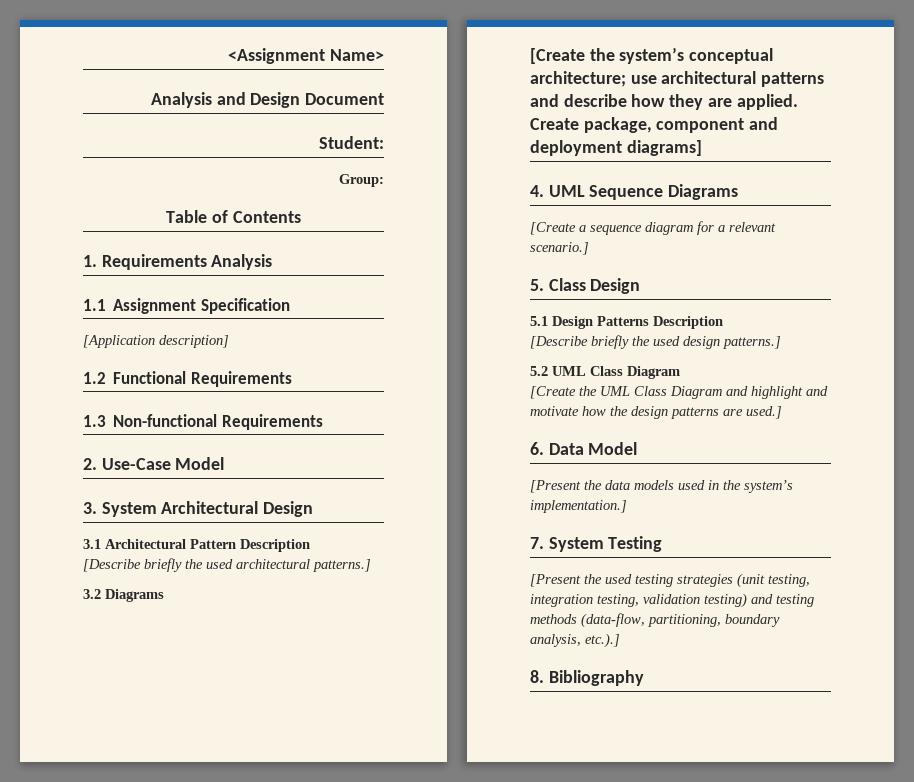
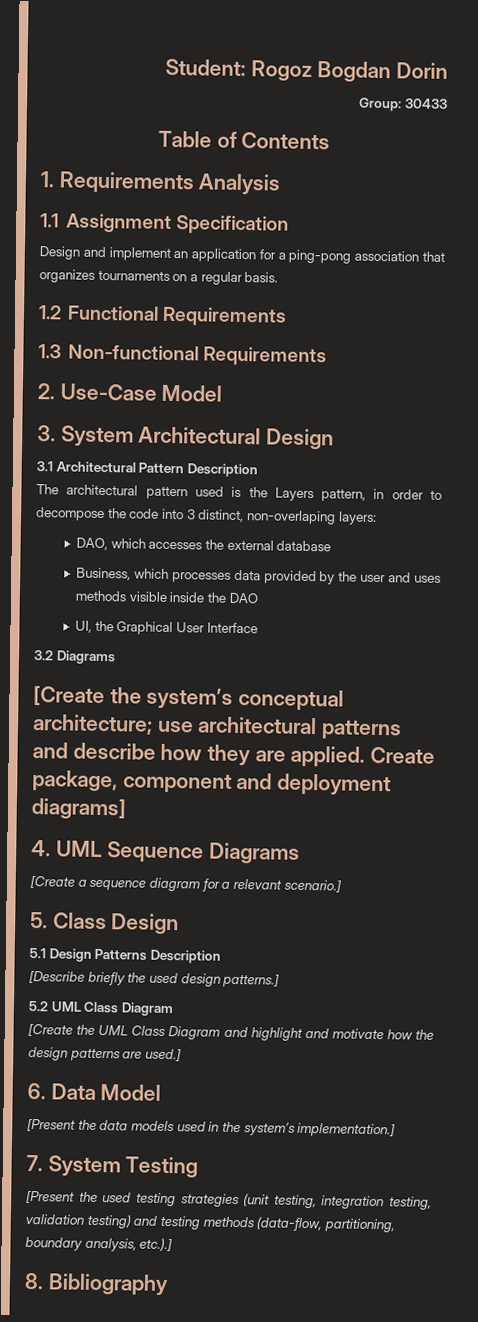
- <Assignment Name>
- Analysis and Design Document
- Student:
+ Student: Rogoz Bogdan Dorin
- Group:
+ Group: 30433
- [Application description]
+ Design and implement an application for a ping-pong association that organizes tournaments on a regular basis.
- [Describe briefly the used architectural patterns.]
+ The architectural pattern used is the Layers pattern, in order to decompose the code into 3 distinct, non-overlaping layers:
+ DAO, which accesses the external database
+ Business, which processes data provided by the user and uses methods visible inside the DAO
+ UI, the Graphical User Interface

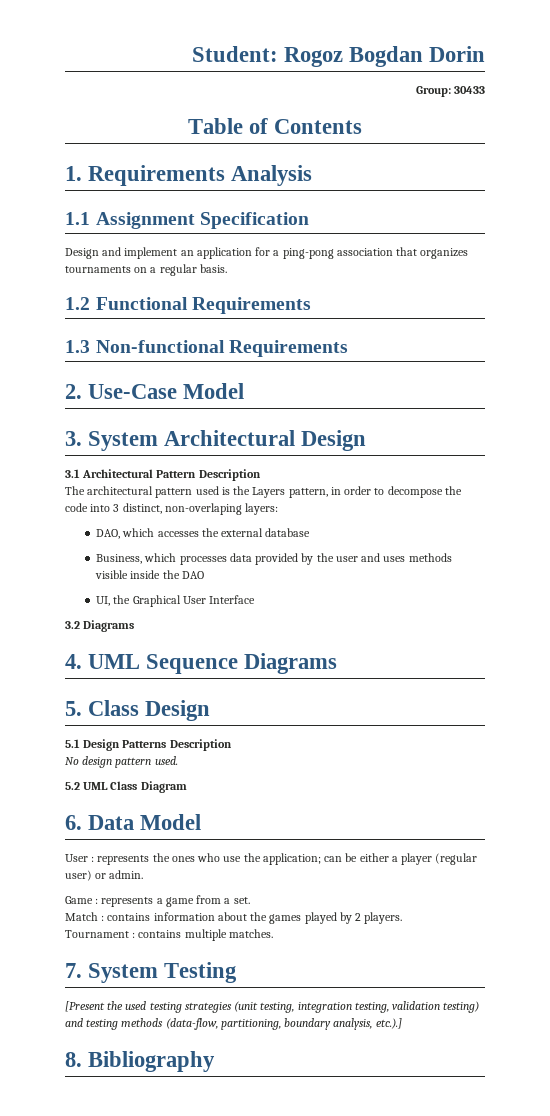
- [Create the system’s conceptual architecture; use architectural patterns and describe how they are applied. Create package, component and deployment diagrams]
  4. UML Sequence Diagrams
- [Create a sequence diagram for a relevant scenario.]
- [Describe briefly the used design patterns.]
+ No design pattern used.
  5.2 UML Class Diagram
- [Create the UML Class Diagram and highlight and motivate how the design patterns are used.]
  6. Data Model
- [Present the data models used in the system’s implementation.]
+ User : represents the ones who use the application; can be either a player (regular user) or admin.
+ Game : represents a game from a set.
+ Match : contains information about the games played by 2 players.
+ Tournament : contains multiple matches.

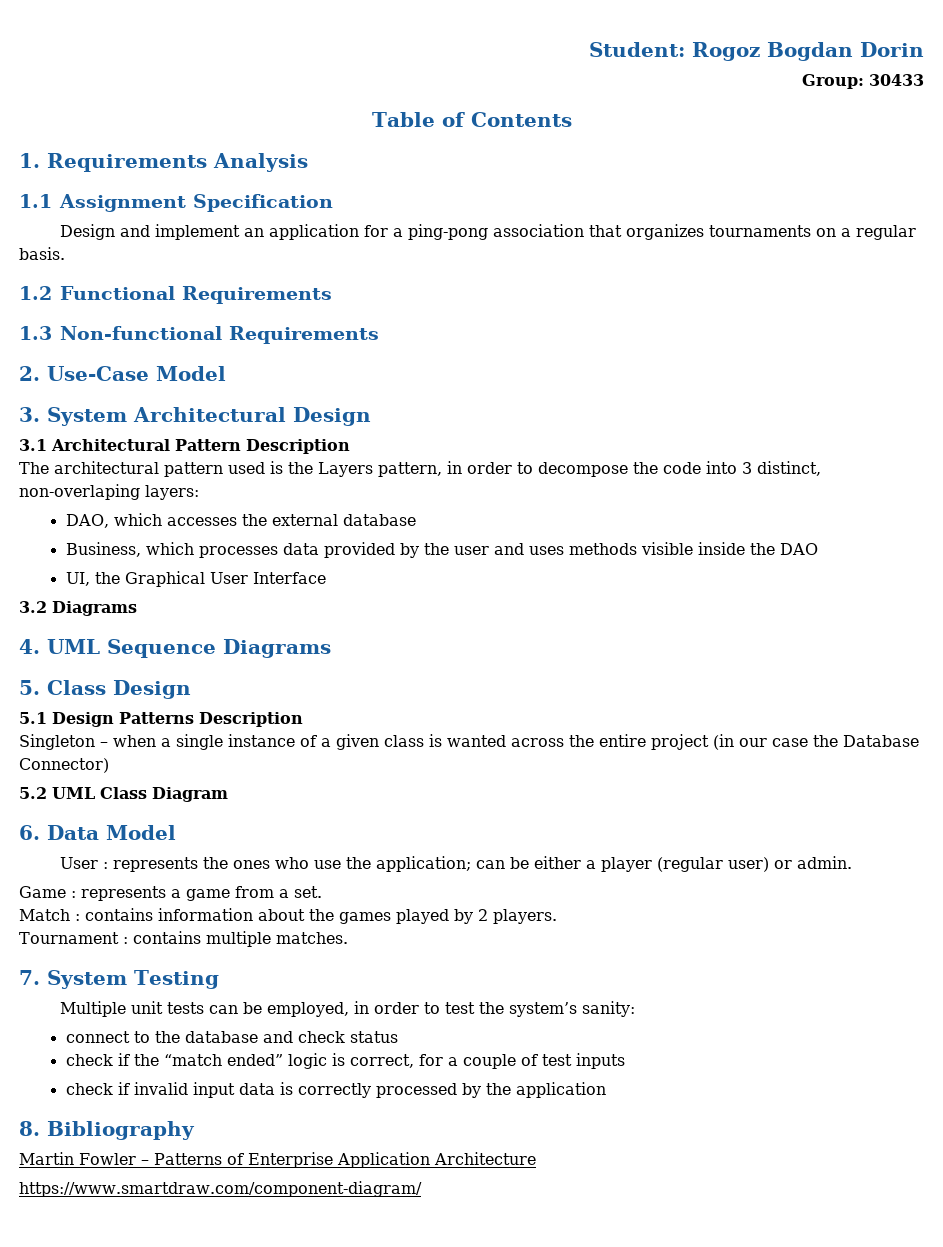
- No design pattern used.
+ Singleton – when a single instance of a given class is wanted across the entire project (in our case the Database Connector)
- [Present the used testing strategies (unit testing, integration testing, validation testing) and testing methods (data-flow, partitioning, boundary analysis, etc.).]
+ Multiple unit tests can be employed, in order to test the system’s sanity:
+ connect to the database and check status
+ check if the “match ended” logic is correct, for a couple of test inputs
+ check if invalid input data is correctly processed by the application
  8. Bibliography
+ Martin Fowler – Patterns of Enterprise Application Architecture
+ https://www.smartdraw.com/component-diagram/

